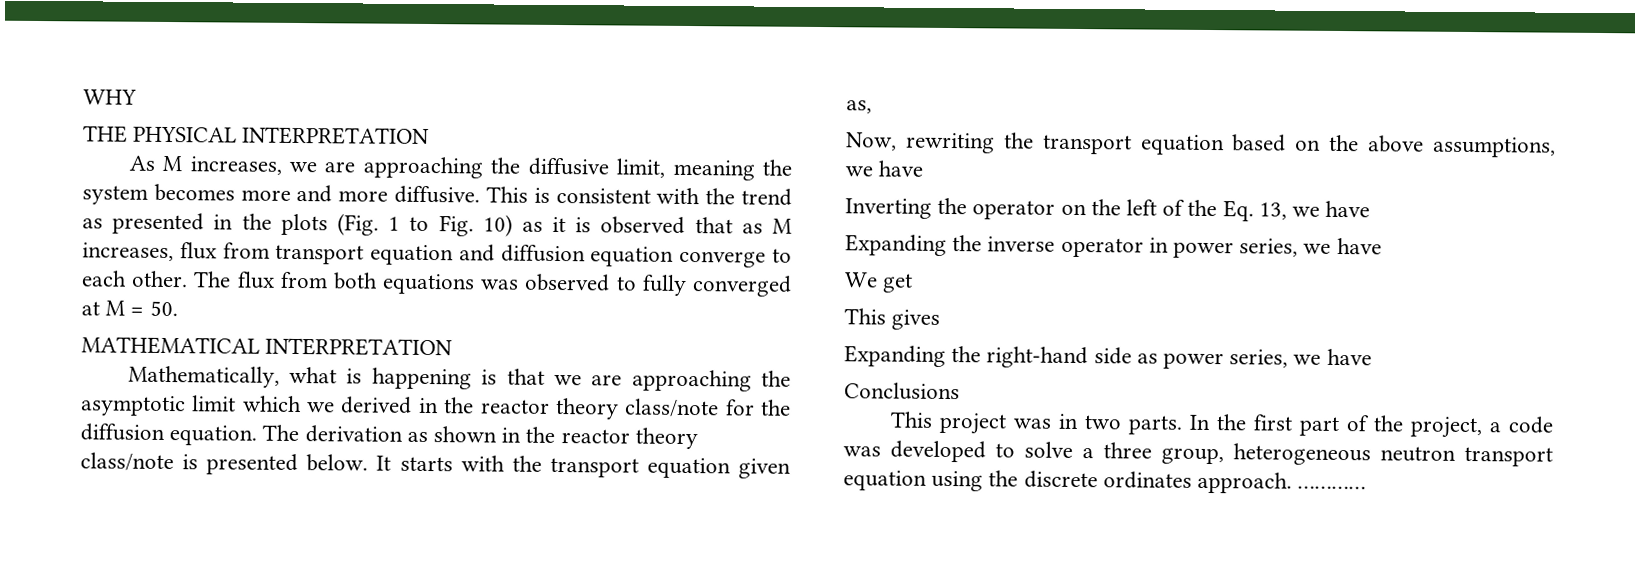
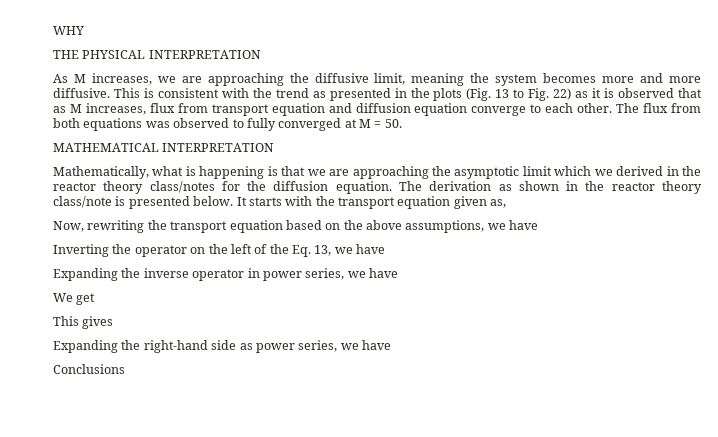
- This is consistent with the trend as presented in the plots (Fig. 1 to Fig. 10) as it is observed that as M increases, flux from transport equation and diffusion equation converge to each other.
+ This is consistent with the trend as presented in the plots (Fig. 13 to Fig. 22) as it is observed that as M increases, flux from transport equation and diffusion equation converge to each other.
- Mathematically, what is happening is that we are approaching the asymptotic limit which we derived in the reactor theory class/note for the diffusion equation.
+ Mathematically, what is happening is that we are approaching the asymptotic limit which we derived in the reactor theory class/notes for the diffusion equation.
- This project was in two parts. In the first part of the project, a code was developed to solve a three group, heterogeneous neutron transport equation using the discrete ordinates approach. …………

